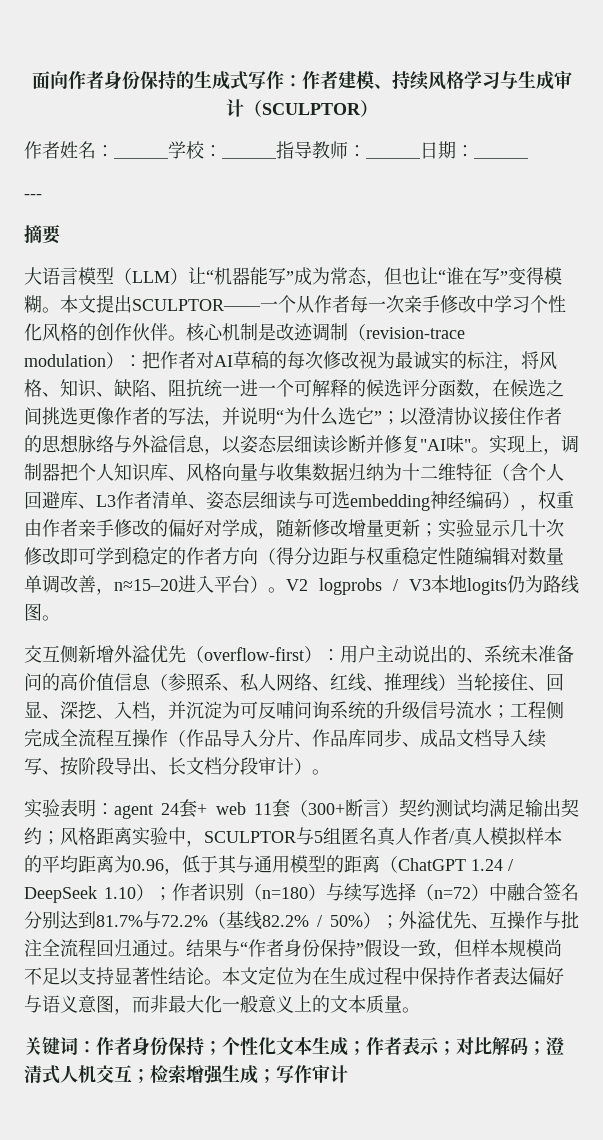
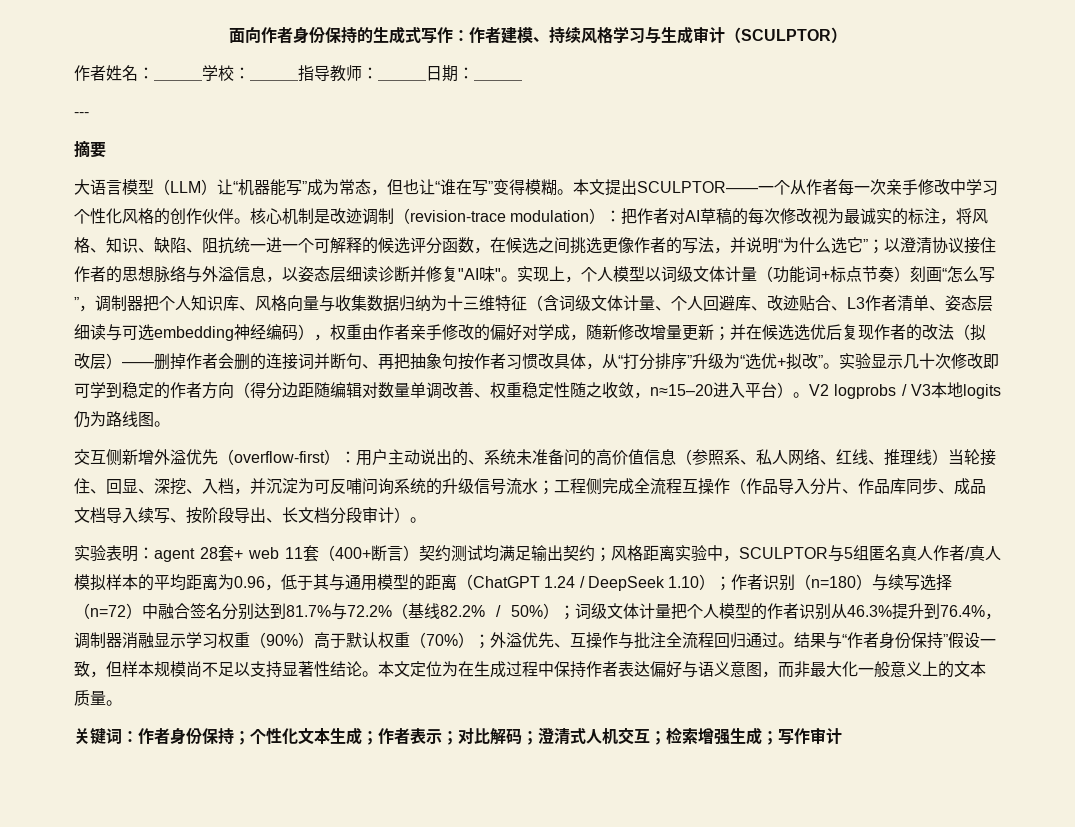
- 实现上，调制器把个人知识库、风格向量与收集数据归纳为十二维特征（含个人回避库、L3作者清单、姿态层细读与可选embedding神经编码），权重由作者亲手修改的偏好对学成，随新修改增量更新；
+ 实现上，个人模型以词级文体计量（功能词+标点节奏）刻画“怎么写”，调制器把个人知识库、风格向量与收集数据归纳为十三维特征（含词级文体计量、个人回避库、改迹贴合、L3作者清单、姿态层细读与可选embedding神经编码），权重由作者亲手修改的偏好对学成，随新修改增量更新；
+ 并在候选选优后复现作者的改法（拟改层）——删掉作者会删的连接词并断句、再把抽象句按作者习惯改具体，从“打分排序”升级为“选优+拟改”。
- 实验显示几十次修改即可学到稳定的作者方向（得分边距与权重稳定性随编辑对数量单调改善，n≈15–20进入平台）。
+ 实验显示几十次修改即可学到稳定的作者方向（得分边距随编辑对数量单调改善、权重稳定性随之收敛，n≈15–20进入平台）。
- agent 24套+ web 11套（300+断言）契约测试均满足输出契约；
+ agent 28套+ web 11套（400+断言）契约测试均满足输出契约；
+ 词级文体计量把个人模型的作者识别从46.3%提升到76.4%，调制器消融显示学习权重（90%）高于默认权重（70%）；

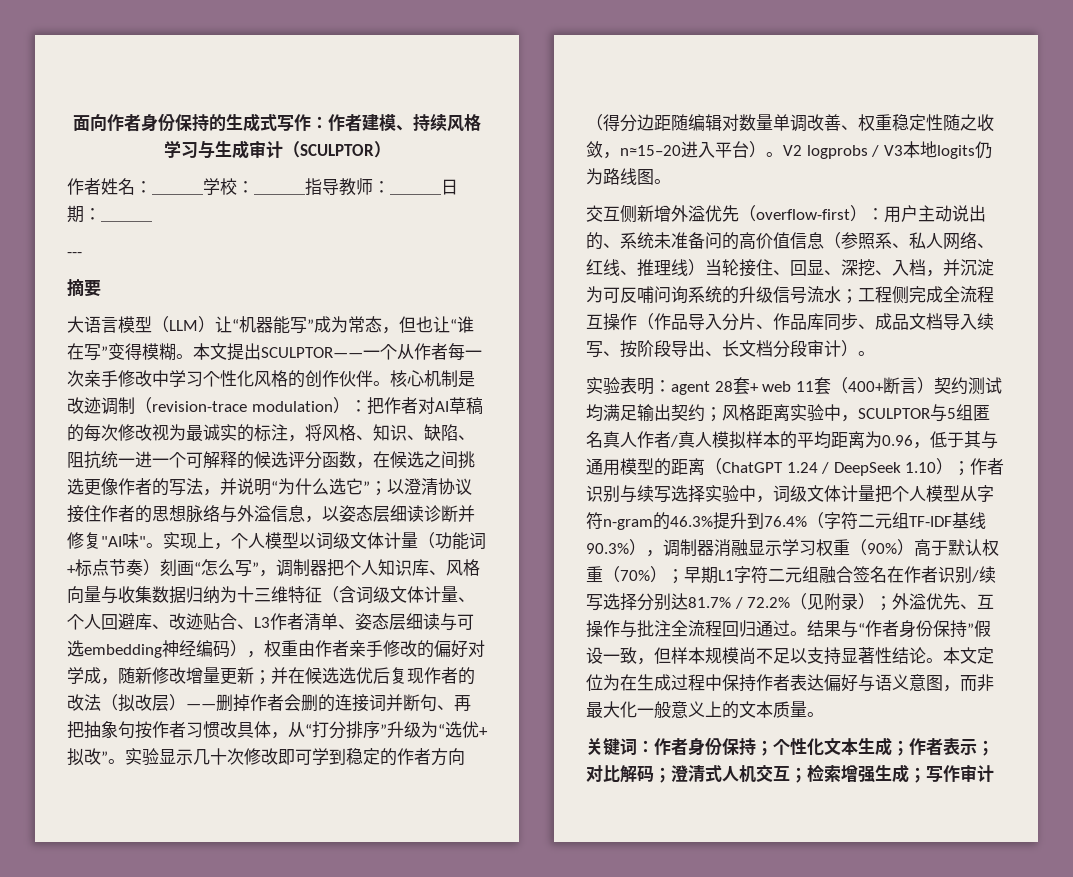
- 作者识别（n=180）与续写选择（n=72）中融合签名分别达到81.7%与72.2%（基线82.2% / 50%）；词级文体计量把个人模型的作者识别从46.3%提升到76.4%，调制器消融显示学习权重（90%）高于默认权重（70%）；
+ 作者识别与续写选择实验中，词级文体计量把个人模型从字符n-gram的46.3%提升到76.4%（字符二元组TF-IDF基线90.3%），调制器消融显示学习权重（90%）高于默认权重（70%）；
+ 早期L1字符二元组融合签名在作者识别/续写选择分别达81.7% / 72.2%（见附录）；

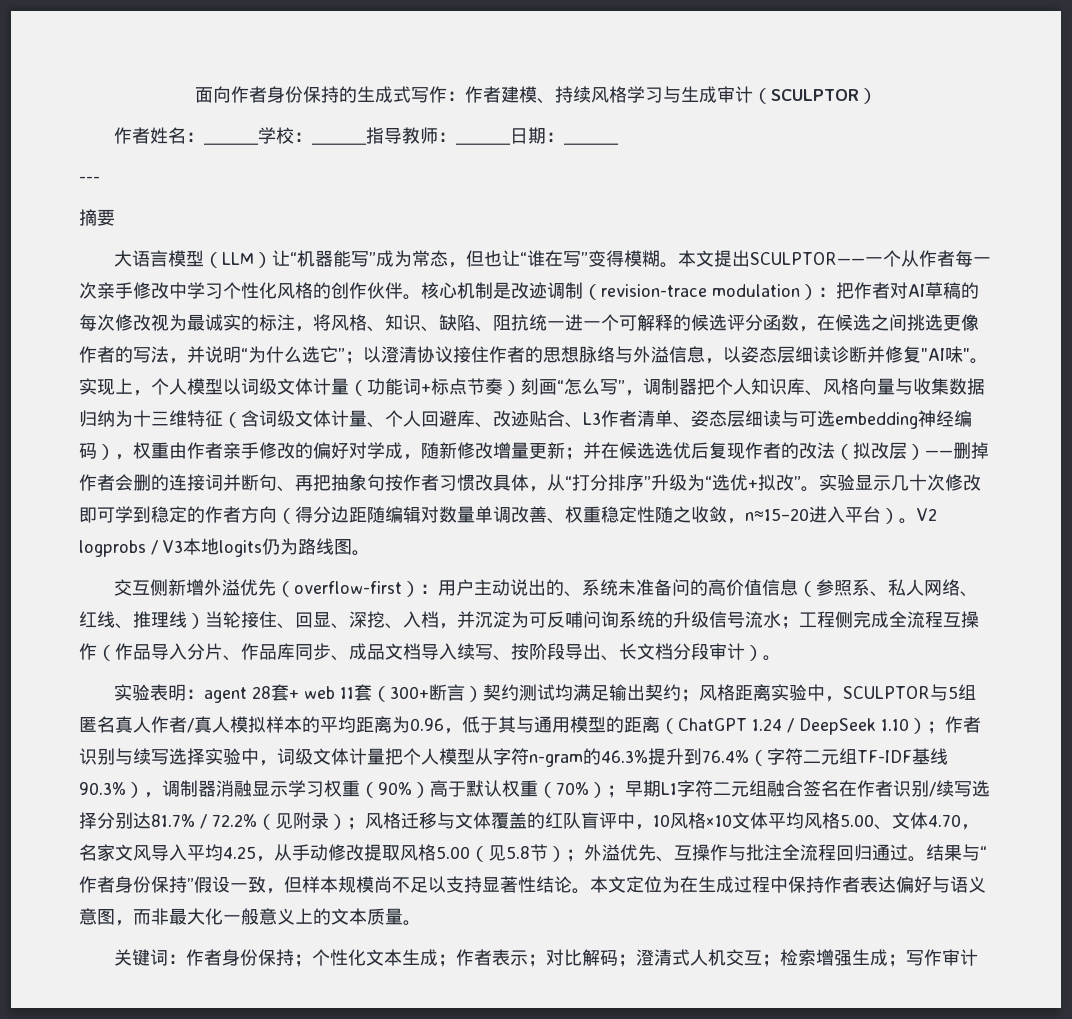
- agent 28套+ web 11套（400+断言）契约测试均满足输出契约；
+ agent 28套+ web 11套（300+断言）契约测试均满足输出契约；
+ 风格迁移与文体覆盖的红队盲评中，10风格×10文体平均风格5.00、文体4.70，名家文风导入平均4.25，从手动修改提取风格5.00（见5.8节）；

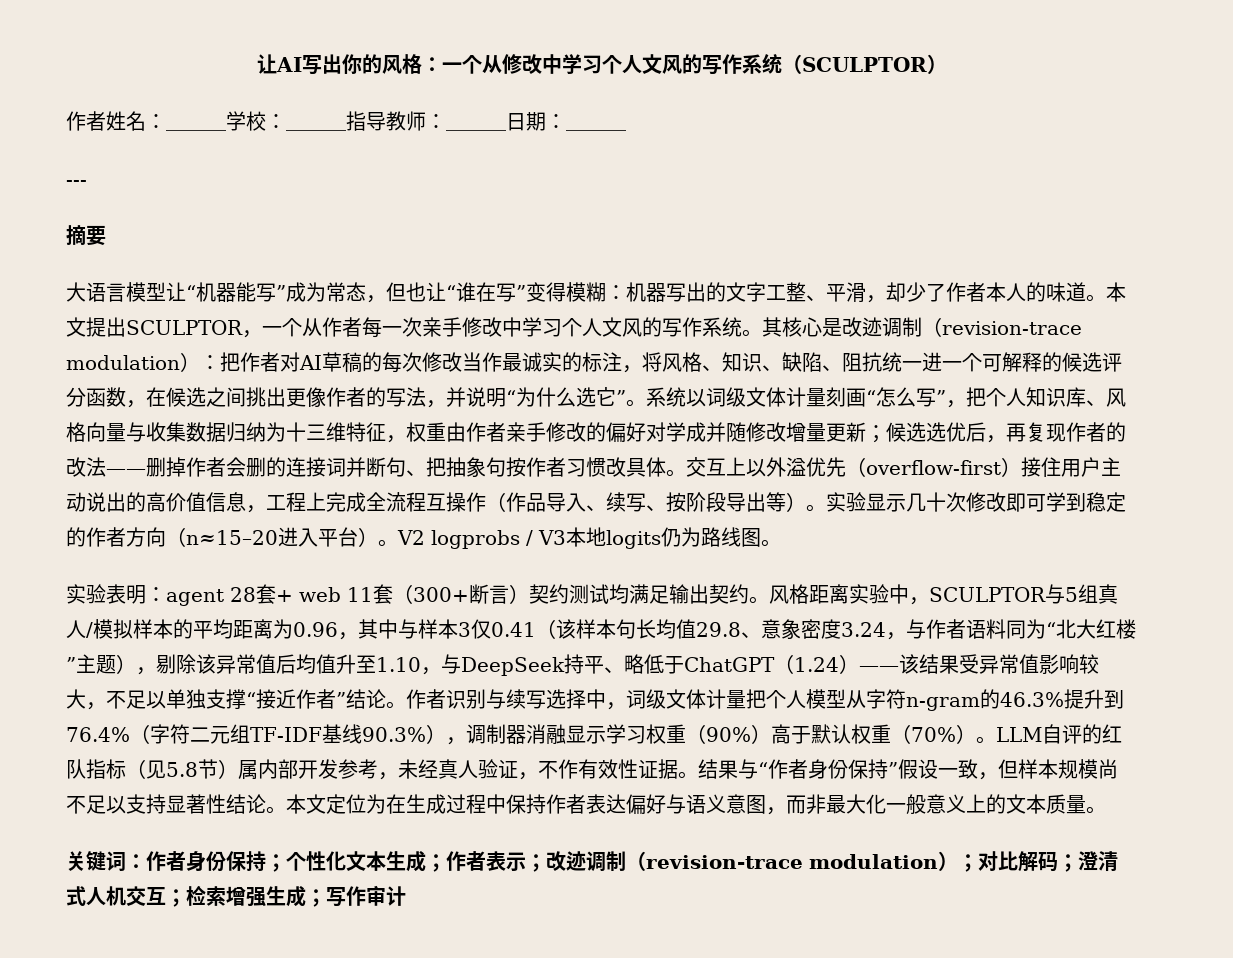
- 面向作者身份保持的生成式写作：作者建模、持续风格学习与生成审计（SCULPTOR）
+ 让AI写出你的风格：一个从修改中学习个人文风的写作系统（SCULPTOR）
- 大语言模型（LLM）让“机器能写”成为常态，但也让“谁在写”变得模糊。
+ 大语言模型让“机器能写”成为常态，但也让“谁在写”变得模糊：机器写出的文字工整、平滑，却少了作者本人的味道。
- 本文提出SCULPTOR——一个从作者每一次亲手修改中学习个性化风格的创作伙伴。核心机制是改迹调制（revision-trace modulation）：
+ 本文提出SCULPTOR，一个从作者每一次亲手修改中学习个人文风的写作系统。其核心是改迹调制（revision-trace modulation）：
- 把作者对AI草稿的每次修改视为最诚实的标注，将风格、知识、缺陷、阻抗统一进一个可解释的候选评分函数，在候选之间挑选更像作者的写法，并说明“为什么选它”；以澄清协议接住作者的思想脉络与外溢信息，以姿态层细读诊断并修复"AI味"。实现上，个人模型以词级文体计量（功能词+标点节奏）刻画“怎么写”，调制器把个人知识库、风格向量与收集数据归纳为十三维特征（含词级文体计量、个人回避库、改迹贴合、L3作者清单、姿态层细读与可选embedding神经编码），权重由作者亲手修改的偏好对学成，随新修改增量更新；
+ 把作者对AI草稿的每次修改当作最诚实的标注，将风格、知识、缺陷、阻抗统一进一个可解释的候选评分函数，在候选之间挑出更像作者的写法，并说明“为什么选它”。系统以词级文体计量刻画“怎么写”，把个人知识库、风格向量与收集数据归纳为十三维特征，权重由作者亲手修改的偏好对学成并随修改增量更新；
- 并在候选选优后复现作者的改法（拟改层）——删掉作者会删的连接词并断句、再把抽象句按作者习惯改具体，从“打分排序”升级为“选优+拟改”。
+ 候选选优后，再复现作者的改法——删掉作者会删的连接词并断句、把抽象句按作者习惯改具体。交互上以外溢优先（overflow-first）接住用户主动说出的高价值信息，工程上完成全流程互操作（作品导入、续写、按阶段导出等）。
- 实验显示几十次修改即可学到稳定的作者方向（得分边距随编辑对数量单调改善、权重稳定性随之收敛，n≈15–20进入平台）。
+ 实验显示几十次修改即可学到稳定的作者方向（n≈15–20进入平台）。
- 交互侧新增外溢优先（overflow-first）：用户主动说出的、系统未准备问的高价值信息（参照系、私人网络、红线、推理线）当轮接住、回显、深挖、入档，并沉淀为可反哺问询系统的升级信号流水；工程侧完成全流程互操作（作品导入分片、作品库同步、成品文档导入续写、按阶段导出、长文档分段审计）。
- agent 28套+ web 11套（300+断言）契约测试均满足输出契约；
+ agent 28套+ web 11套（300+断言）契约测试均满足输出契约。
- 风格距离实验中，SCULPTOR与5组匿名真人作者/真人模拟样本的平均距离为0.96，低于其与通用模型的距离（ChatGPT 1.24 / DeepSeek 1.10）；
+ 风格距离实验中，SCULPTOR与5组真人/模拟样本的平均距离为0.96，其中与样本3仅0.41（该样本句长均值29.8、意象密度3.24，与作者语料同为“北大红楼”主题），剔除该异常值后均值升至1.10，与DeepSeek持平、略低于ChatGPT（1.24）——该结果受异常值影响较大，不足以单独支撑“接近作者”结论。
- 作者识别与续写选择实验中，词级文体计量把个人模型从字符n-gram的46.3%提升到76.4%（字符二元组TF-IDF基线90.3%），调制器消融显示学习权重（90%）高于默认权重（70%）；早期L1字符二元组融合签名在作者识别/续写选择分别达81.7% / 72.2%（见附录）；风格迁移与文体覆盖的红队盲评中，10风格×10文体平均风格5.00、文体4.70，名家文风导入平均4.25，从手动修改提取风格5.00（见5.8节）；外溢优先、互操作与批注全流程回归通过。
+ 作者识别与续写选择中，词级文体计量把个人模型从字符n-gram的46.3%提升到76.4%（字符二元组TF-IDF基线90.3%），调制器消融显示学习权重（90%）高于默认权重（70%）。LLM自评的红队指标（见5.8节）属内部开发参考，未经真人验证，不作有效性证据。
- 关键词：作者身份保持；个性化文本生成；作者表示；对比解码；澄清式人机交互；检索增强生成；写作审计
+ 关键词：作者身份保持；个性化文本生成；作者表示；改迹调制（revision-trace modulation）；对比解码；澄清式人机交互；检索增强生成；写作审计

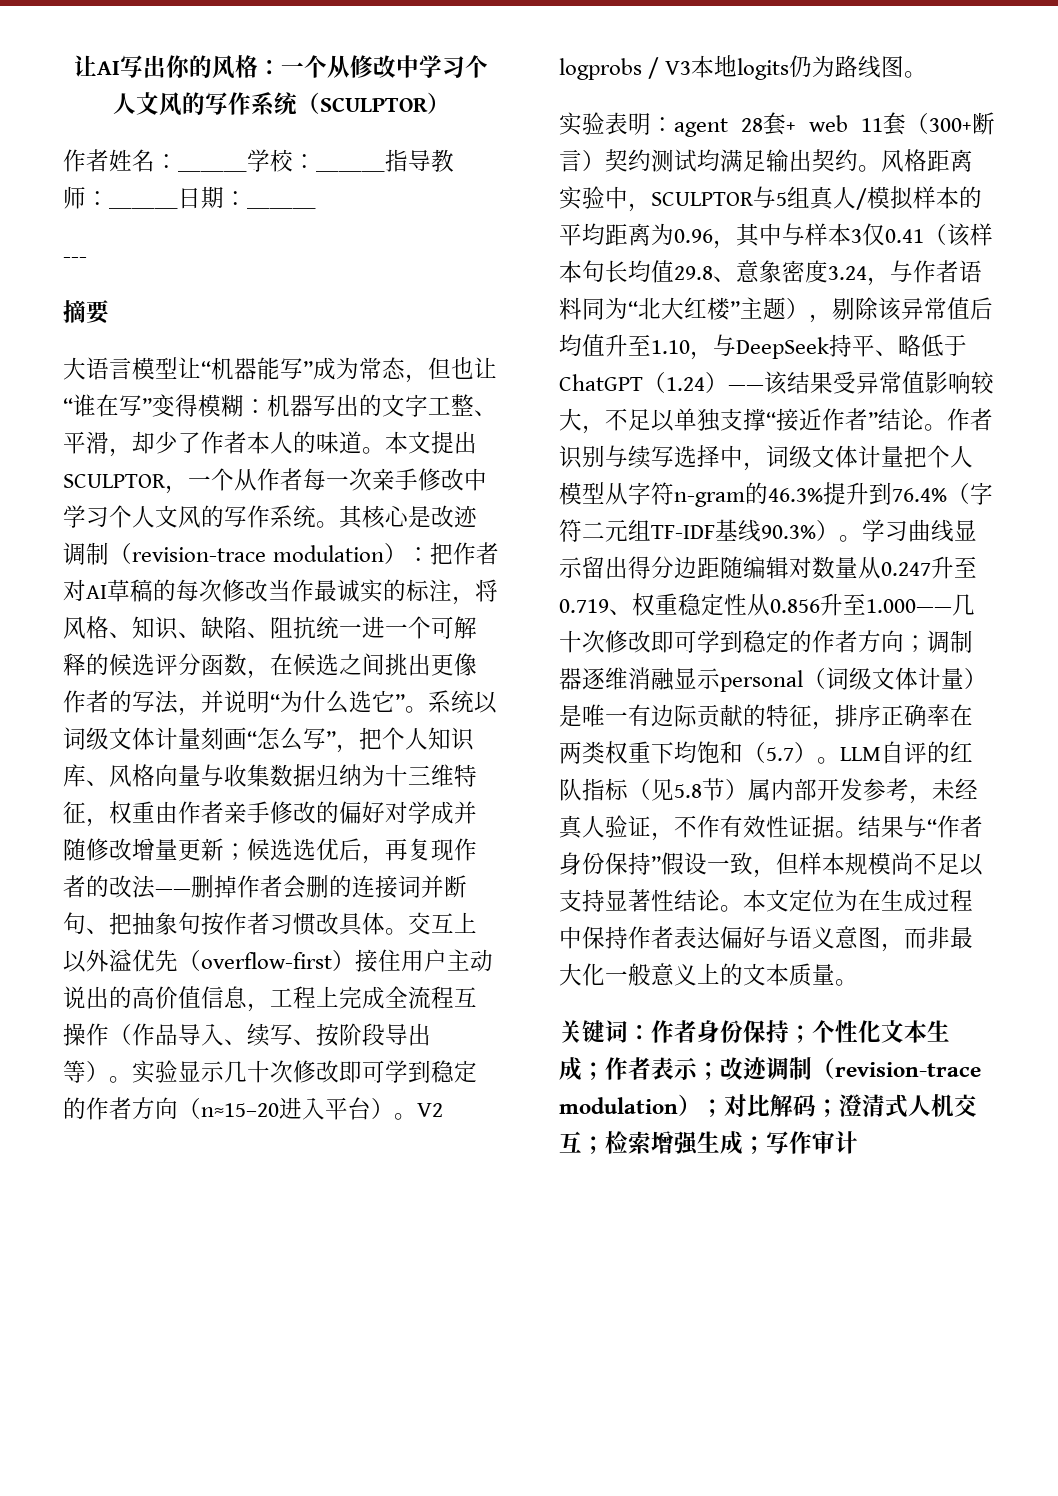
- 作者识别与续写选择中，词级文体计量把个人模型从字符n-gram的46.3%提升到76.4%（字符二元组TF-IDF基线90.3%），调制器消融显示学习权重（90%）高于默认权重（70%）。
+ 作者识别与续写选择中，词级文体计量把个人模型从字符n-gram的46.3%提升到76.4%（字符二元组TF-IDF基线90.3%）。学习曲线显示留出得分边距随编辑对数量从0.247升至0.719、权重稳定性从0.856升至1.000——几十次修改即可学到稳定的作者方向；调制器逐维消融显示personal（词级文体计量）是唯一有边际贡献的特征，排序正确率在两类权重下均饱和（5.7）。

